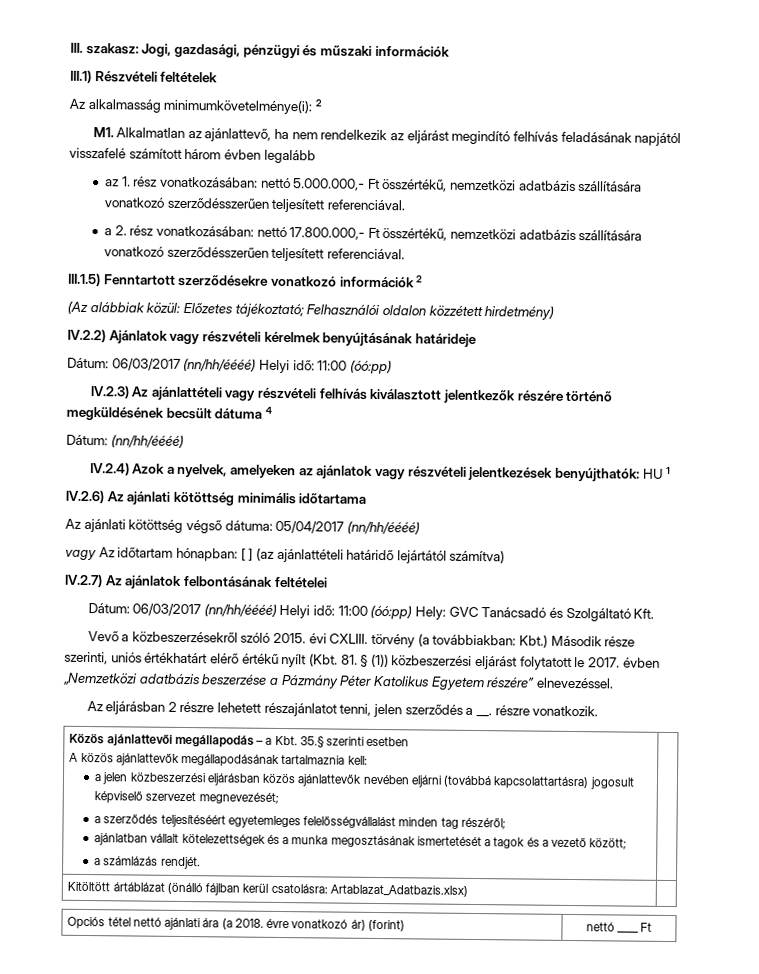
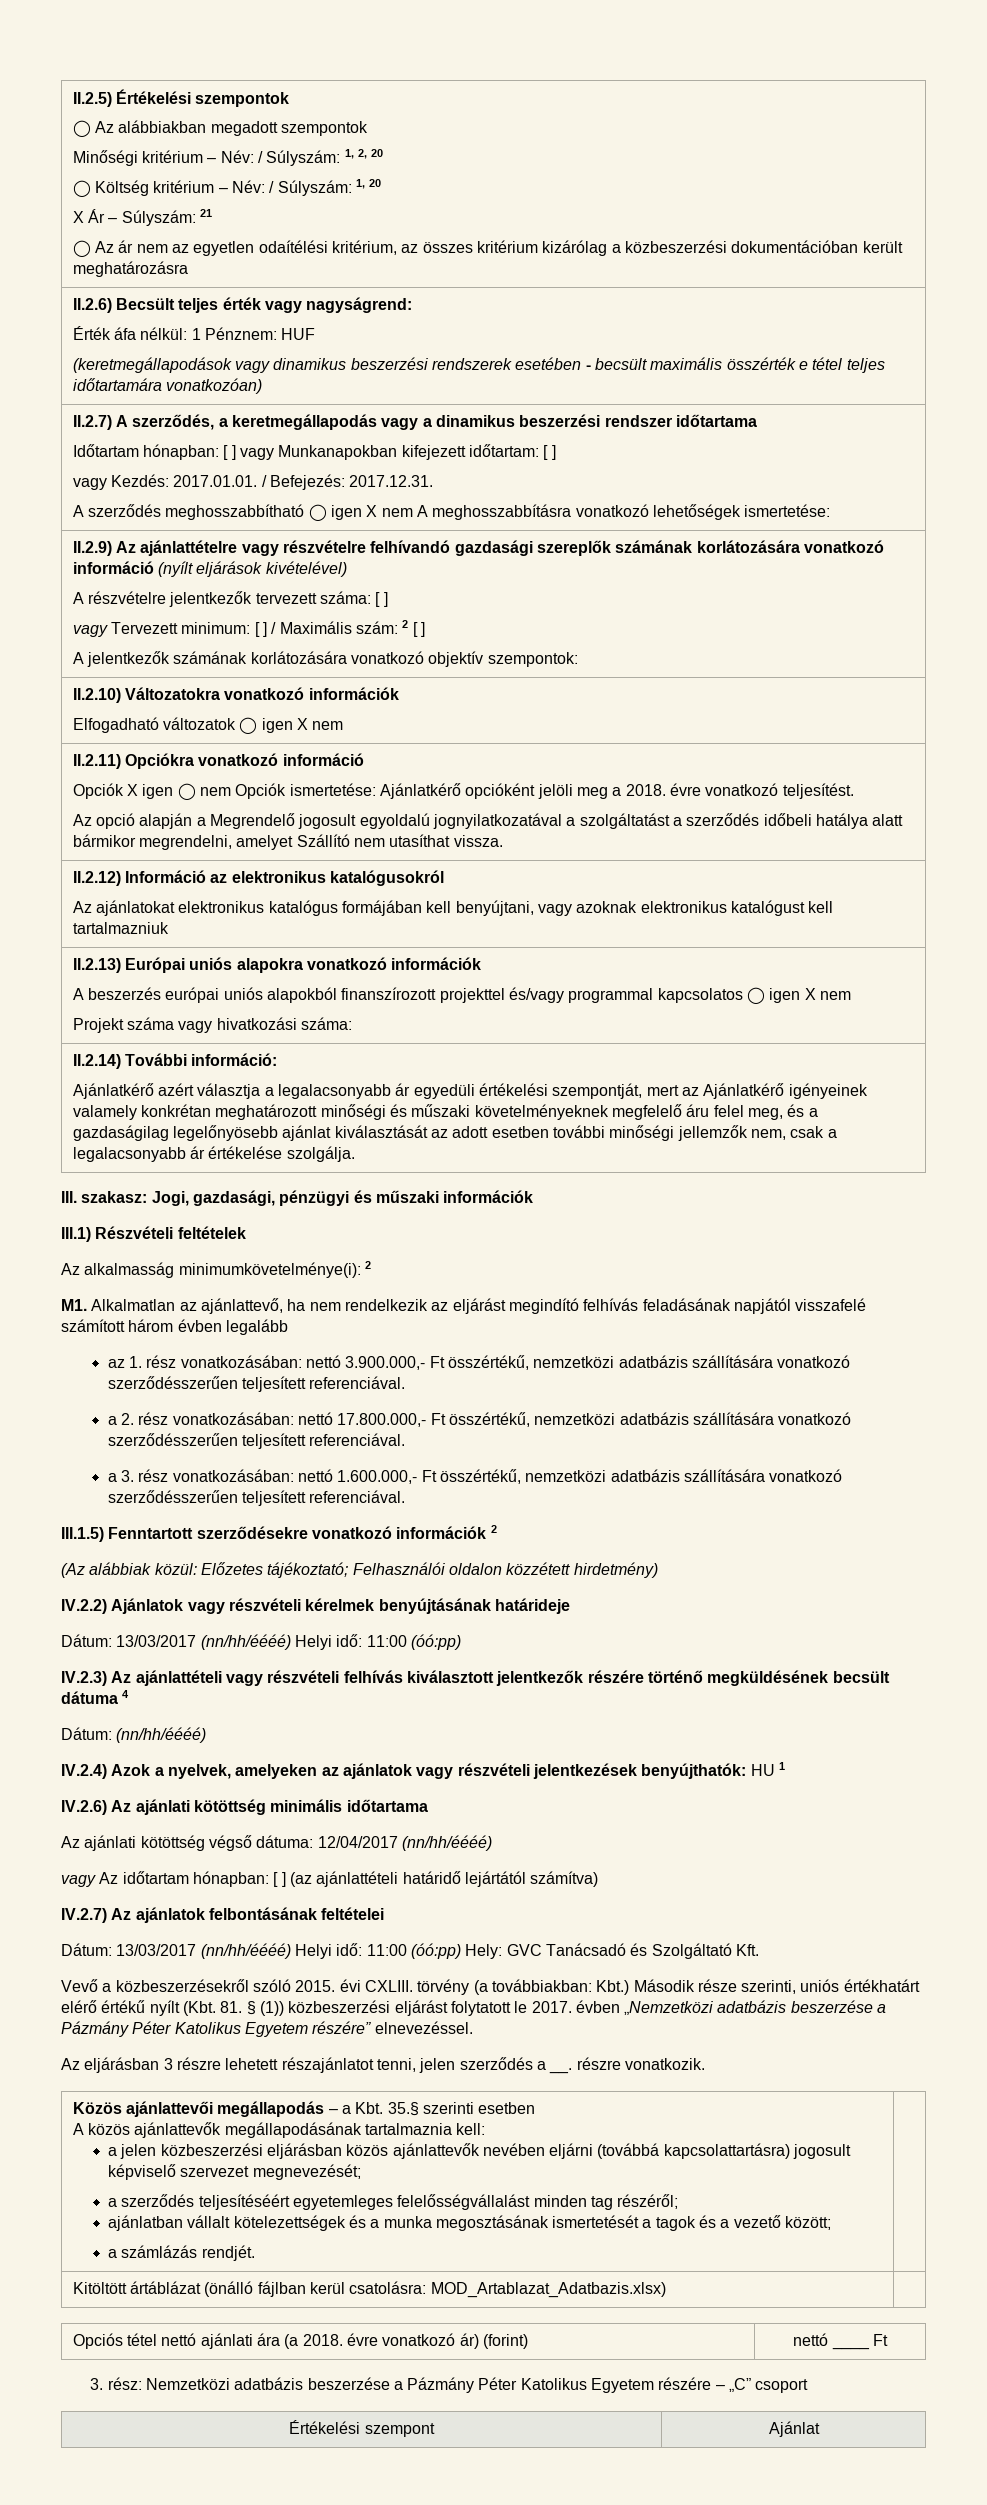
+ II.2.5) Értékelési szempontok
+ ◯ Az alábbiakban megadott szempontok
+ Minőségi kritérium – Név: / Súlyszám: 1, 2, 20
+ ◯ Költség kritérium – Név: / Súlyszám: 1, 20
+ X Ár – Súlyszám: 21
+ ◯ Az ár nem az egyetlen odaítélési kritérium, az összes kritérium kizárólag a közbeszerzési dokumentációban került meghatározásra
+ II.2.6) Becsült teljes érték vagy nagyságrend:
+ Érték áfa nélkül: 1 Pénznem: HUF
+ (keretmegállapodások vagy dinamikus beszerzési rendszerek esetében - becsült maximális összérték e tétel teljes időtartamára vonatkozóan)
+ II.2.7) A szerződés, a keretmegállapodás vagy a dinamikus beszerzési rendszer időtartama
+ Időtartam hónapban: [ ] vagy Munkanapokban kifejezett időtartam: [ ]
+ vagy Kezdés: 2017.01.01. / Befejezés: 2017.12.31.
+ A szerződés meghosszabbítható ◯ igen X nem A meghosszabbításra vonatkozó lehetőségek ismertetése:
+ II.2.9) Az ajánlattételre vagy részvételre felhívandó gazdasági szereplők számának korlátozására vonatkozó információ (nyílt eljárások kivételével)
+ A részvételre jelentkezők tervezett száma: [ ]
+ vagy Tervezett minimum: [ ] / Maximális szám: 2 [ ]
+ A jelentkezők számának korlátozására vonatkozó objektív szempontok:
+ II.2.10) Változatokra vonatkozó információk
+ Elfogadható változatok ◯ igen X nem
+ II.2.11) Opciókra vonatkozó információ
+ Opciók X igen ◯ nem Opciók ismertetése: Ajánlatkérő opcióként jelöli meg a 2018. évre vonatkozó teljesítést.
+ Az opció alapján a Megrendelő jogosult egyoldalú jognyilatkozatával a szolgáltatást a szerződés időbeli hatálya alatt bármikor megrendelni, amelyet Szállító nem utasíthat vissza.
+ II.2.12) Információ az elektronikus katalógusokról
+ Az ajánlatokat elektronikus katalógus formájában kell benyújtani, vagy azoknak elektronikus katalógust kell tartalmazniuk
+ II.2.13) Európai uniós alapokra vonatkozó információk
+ A beszerzés európai uniós alapokból finanszírozott projekttel és/vagy programmal kapcsolatos ◯ igen X nem
+ Projekt száma vagy hivatkozási száma:
+ II.2.14) További információ:
+ Ajánlatkérő azért választja a legalacsonyabb ár egyedüli értékelési szempontját, mert az Ajánlatkérő igényeinek valamely konkrétan meghatározott minőségi és műszaki követelményeknek megfelelő áru felel meg, és a gazdaságilag legelőnyösebb ajánlat kiválasztását az adott esetben további minőségi jellemzők nem, csak a legalacsonyabb ár értékelése szolgálja.
- az 1. rész vonatkozásában: nettó 5.000.000,- Ft összértékű, nemzetközi adatbázis szállítására vonatkozó szerződésszerűen teljesített referenciával.
+ az 1. rész vonatkozásában: nettó 3.900.000,- Ft összértékű, nemzetközi adatbázis szállítására vonatkozó szerződésszerűen teljesített referenciával.
+ a 3. rész vonatkozásában: nettó 1.600.000,- Ft összértékű, nemzetközi adatbázis szállítására vonatkozó szerződésszerűen teljesített referenciával.
  IV.2.2) Ajánlatok vagy részvételi kérelmek benyújtásának határideje
- Dátum: 06/03/2017 (nn/hh/éééé) Helyi idő: 11:00 (óó:pp)
+ Dátum: 13/03/2017 (nn/hh/éééé) Helyi idő: 11:00 (óó:pp)
- Az ajánlati kötöttség végső dátuma: 05/04/2017 (nn/hh/éééé)
+ Az ajánlati kötöttség végső dátuma: 12/04/2017 (nn/hh/éééé)
- Dátum: 06/03/2017 (nn/hh/éééé) Helyi idő: 11:00 (óó:pp) Hely: GVC Tanácsadó és Szolgáltató Kft.
+ Dátum: 13/03/2017 (nn/hh/éééé) Helyi idő: 11:00 (óó:pp) Hely: GVC Tanácsadó és Szolgáltató Kft.
- Az eljárásban 2 részre lehetett részajánlatot tenni, jelen szerződés a __. részre vonatkozik.
+ Az eljárásban 3 részre lehetett részajánlatot tenni, jelen szerződés a __. részre vonatkozik.
- Kitöltött ártáblázat (önálló fájlban kerül csatolásra: Artablazat_Adatbazis.xlsx) |
+ Kitöltött ártáblázat (önálló fájlban kerül csatolásra: MOD_Artablazat_Adatbazis.xlsx) |
+ 3. rész: Nemzetközi adatbázis beszerzése a Pázmány Péter Katolikus Egyetem részére – „C” csoport
+ Értékelési szempont | Ajánlat

